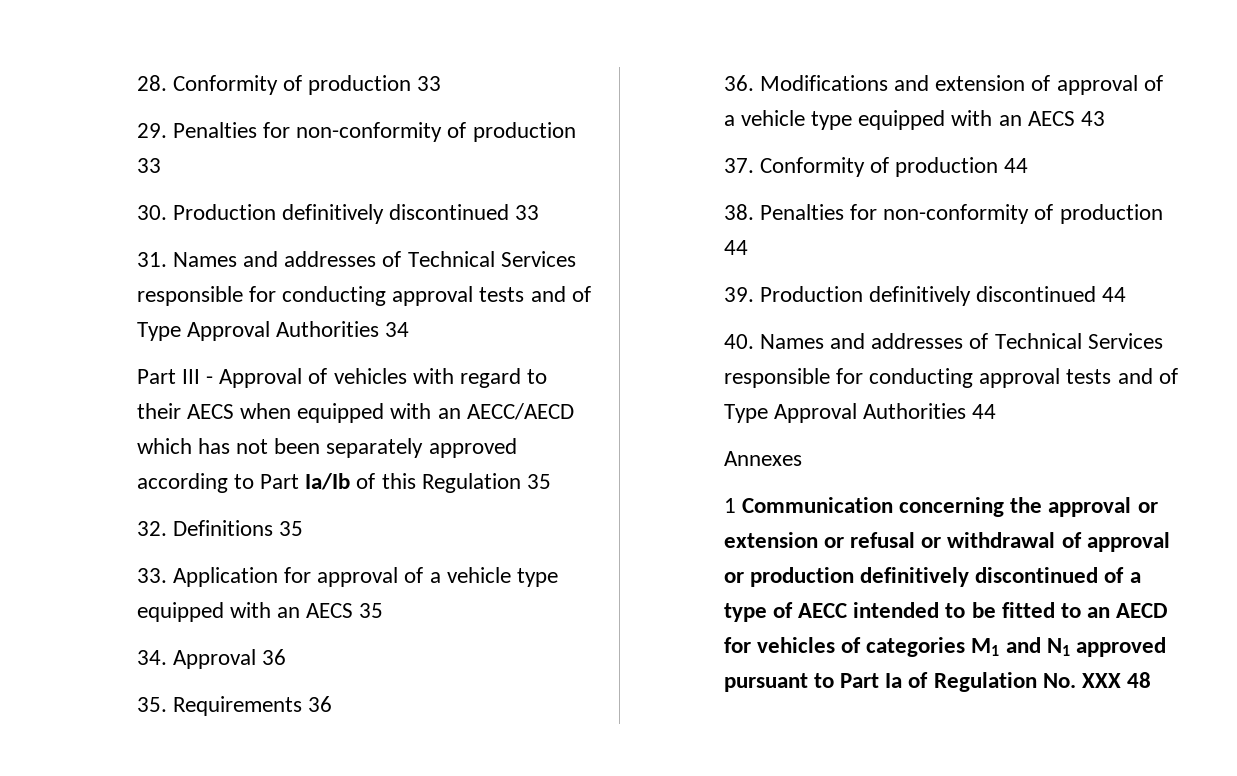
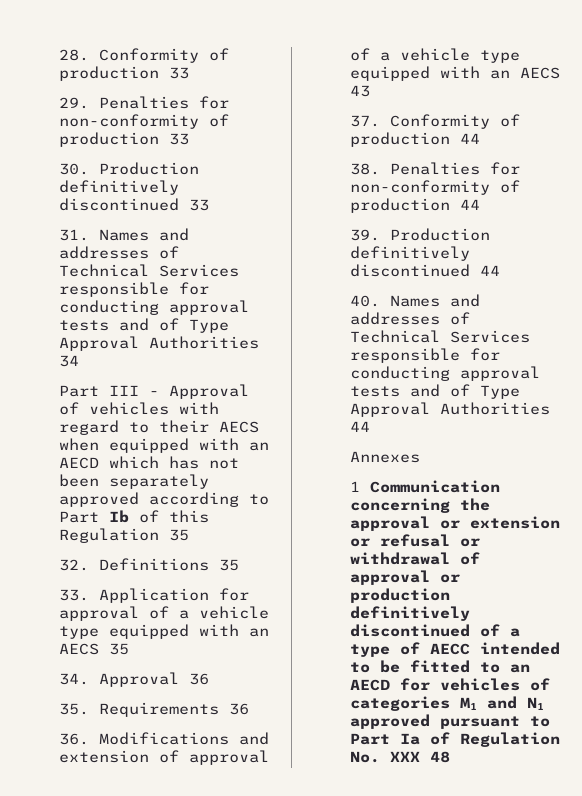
- Part III - Approval of vehicles with regard to their AECS when equipped with an AECC/AECD which has not been separately approved according to Part Ia/Ib of this Regulation 35
+ Part III - Approval of vehicles with regard to their AECS when equipped with an AECD which has not been separately approved according to Part Ib of this Regulation 35

